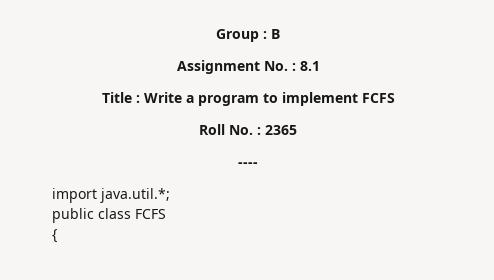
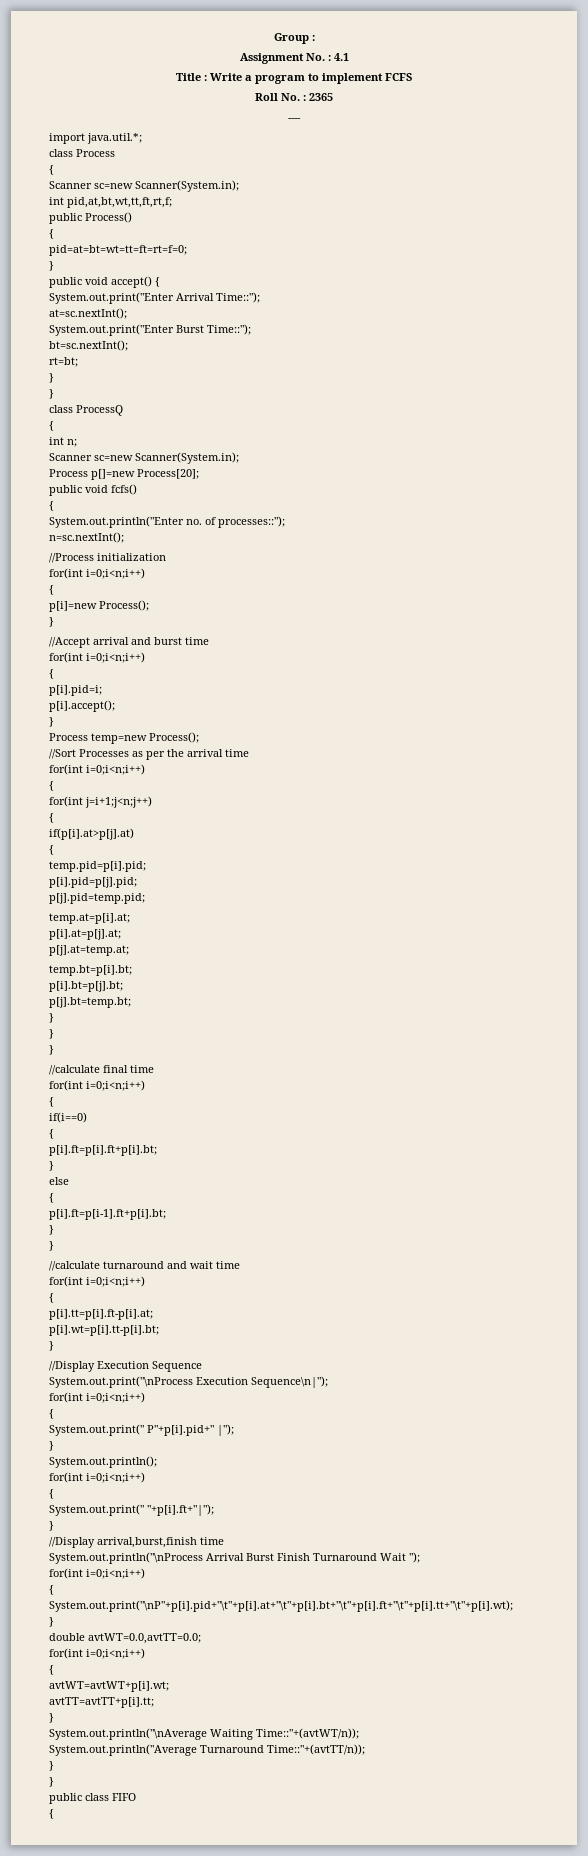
- Group : B
+ Group :
- Assignment No. : 8.1
+ Assignment No. : 4.1
+ class Process
+ {
+ Scanner sc=new Scanner(System.in);
+ int pid,at,bt,wt,tt,ft,rt,f;
+ public Process()
+ {
+ pid=at=bt=wt=tt=ft=rt=f=0;
+ }
+ public void accept() {
+ System.out.print("Enter Arrival Time::");
+ at=sc.nextInt();
+ System.out.print("Enter Burst Time::");
+ bt=sc.nextInt();
+ rt=bt;
+ }
+ }
+ class ProcessQ
+ {
+ int n;
+ Scanner sc=new Scanner(System.in);
+ Process p[]=new Process[20];
+ public void fcfs()
+ {
+ System.out.println("Enter no. of processes::");
+ n=sc.nextInt();
+ //Process initialization
+ for(int i=0;i<n;i++)
+ {
+ p[i]=new Process();
+ }
+ //Accept arrival and burst time
+ for(int i=0;i<n;i++)
+ {
+ p[i].pid=i;
+ p[i].accept();
+ }
+ Process temp=new Process();
+ //Sort Processes as per the arrival time
+ for(int i=0;i<n;i++)
+ {
+ for(int j=i+1;j<n;j++)
+ {
+ if(p[i].at>p[j].at)
+ {
+ temp.pid=p[i].pid;
+ p[i].pid=p[j].pid;
+ p[j].pid=temp.pid;
+ temp.at=p[i].at;
+ p[i].at=p[j].at;
+ p[j].at=temp.at;
+ temp.bt=p[i].bt;
+ p[i].bt=p[j].bt;
+ p[j].bt=temp.bt;
+ }
+ }
+ }
+ //calculate final time
+ for(int i=0;i<n;i++)
+ {
+ if(i==0)
+ {
+ p[i].ft=p[i].ft+p[i].bt;
+ }
+ else
+ {
+ p[i].ft=p[i-1].ft+p[i].bt;
+ }
+ }
+ //calculate turnaround and wait time
+ for(int i=0;i<n;i++)
+ {
+ p[i].tt=p[i].ft-p[i].at;
+ p[i].wt=p[i].tt-p[i].bt;
+ }
+ //Display Execution Sequence
+ System.out.print("\nProcess Execution Sequence\n|");
+ for(int i=0;i<n;i++)
+ {
+ System.out.print(" P"+p[i].pid+" |");
+ }
+ System.out.println();
+ for(int i=0;i<n;i++)
+ {
+ System.out.print(" "+p[i].ft+"|");
+ }
+ //Display arrival,burst,finish time
+ System.out.println("\nProcess Arrival Burst Finish Turnaround Wait ");
+ for(int i=0;i<n;i++)
+ {
+ System.out.print("\nP"+p[i].pid+"\t"+p[i].at+"\t"+p[i].bt+"\t"+p[i].ft+"\t"+p[i].tt+"\t"+p[i].wt);
+ }
+ double avtWT=0.0,avtTT=0.0;
+ for(int i=0;i<n;i++)
+ {
+ avtWT=avtWT+p[i].wt;
+ avtTT=avtTT+p[i].tt;
+ }
+ System.out.println("\nAverage Waiting Time::"+(avtWT/n));
+ System.out.println("Average Turnaround Time::"+(avtTT/n));
+ }
+ }
- public class FCFS
+ public class FIFO

